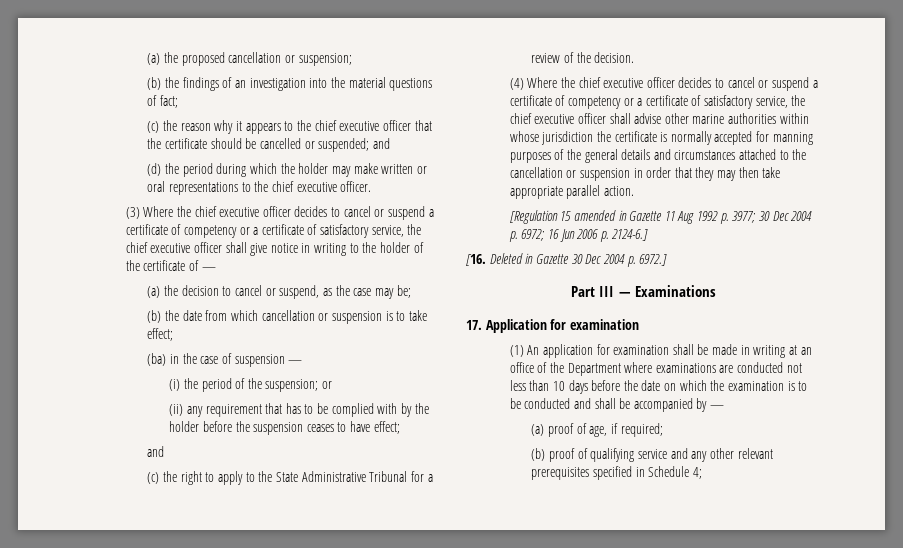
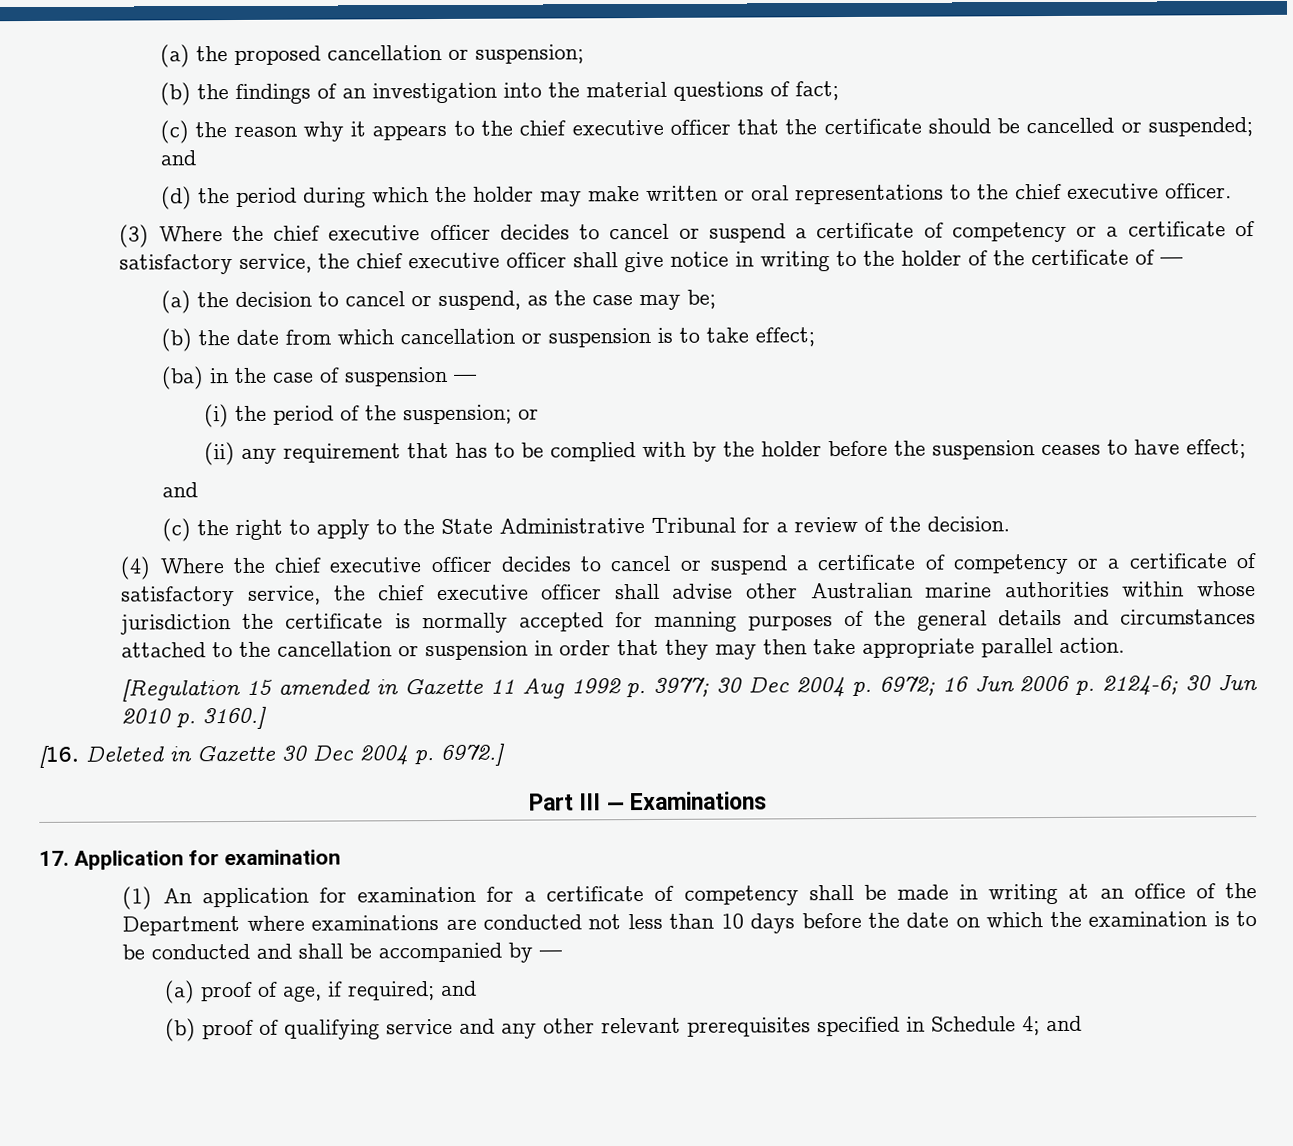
- (4) Where the chief executive officer decides to cancel or suspend a certificate of competency or a certificate of satisfactory service, the chief executive officer shall advise other marine authorities within whose jurisdiction the certificate is normally accepted for manning purposes of the general details and circumstances attached to the cancellation or suspension in order that they may then take appropriate parallel action.
+ (4) Where the chief executive officer decides to cancel or suspend a certificate of competency or a certificate of satisfactory service, the chief executive officer shall advise other Australian marine authorities within whose jurisdiction the certificate is normally accepted for manning purposes of the general details and circumstances attached to the cancellation or suspension in order that they may then take appropriate parallel action.
- [Regulation 15 amended in Gazette 11 Aug 1992 p. 3977; 30 Dec 2004 p. 6972; 16 Jun 2006 p. 2124-6.]
+ [Regulation 15 amended in Gazette 11 Aug 1992 p. 3977; 30 Dec 2004 p. 6972; 16 Jun 2006 p. 2124-6; 30 Jun 2010 p. 3160.]
- (1) An application for examination shall be made in writing at an office of the Department where examinations are conducted not less than 10 days before the date on which the examination is to be conducted and shall be accompanied by —
+ (1) An application for examination for a certificate of competency shall be made in writing at an office of the Department where examinations are conducted not less than 10 days before the date on which the examination is to be conducted and shall be accompanied by —
- (a) proof of age, if required;
+ (a) proof of age, if required; and
- (b) proof of qualifying service and any other relevant prerequisites specified in Schedule 4;
+ (b) proof of qualifying service and any other relevant prerequisites specified in Schedule 4; and

